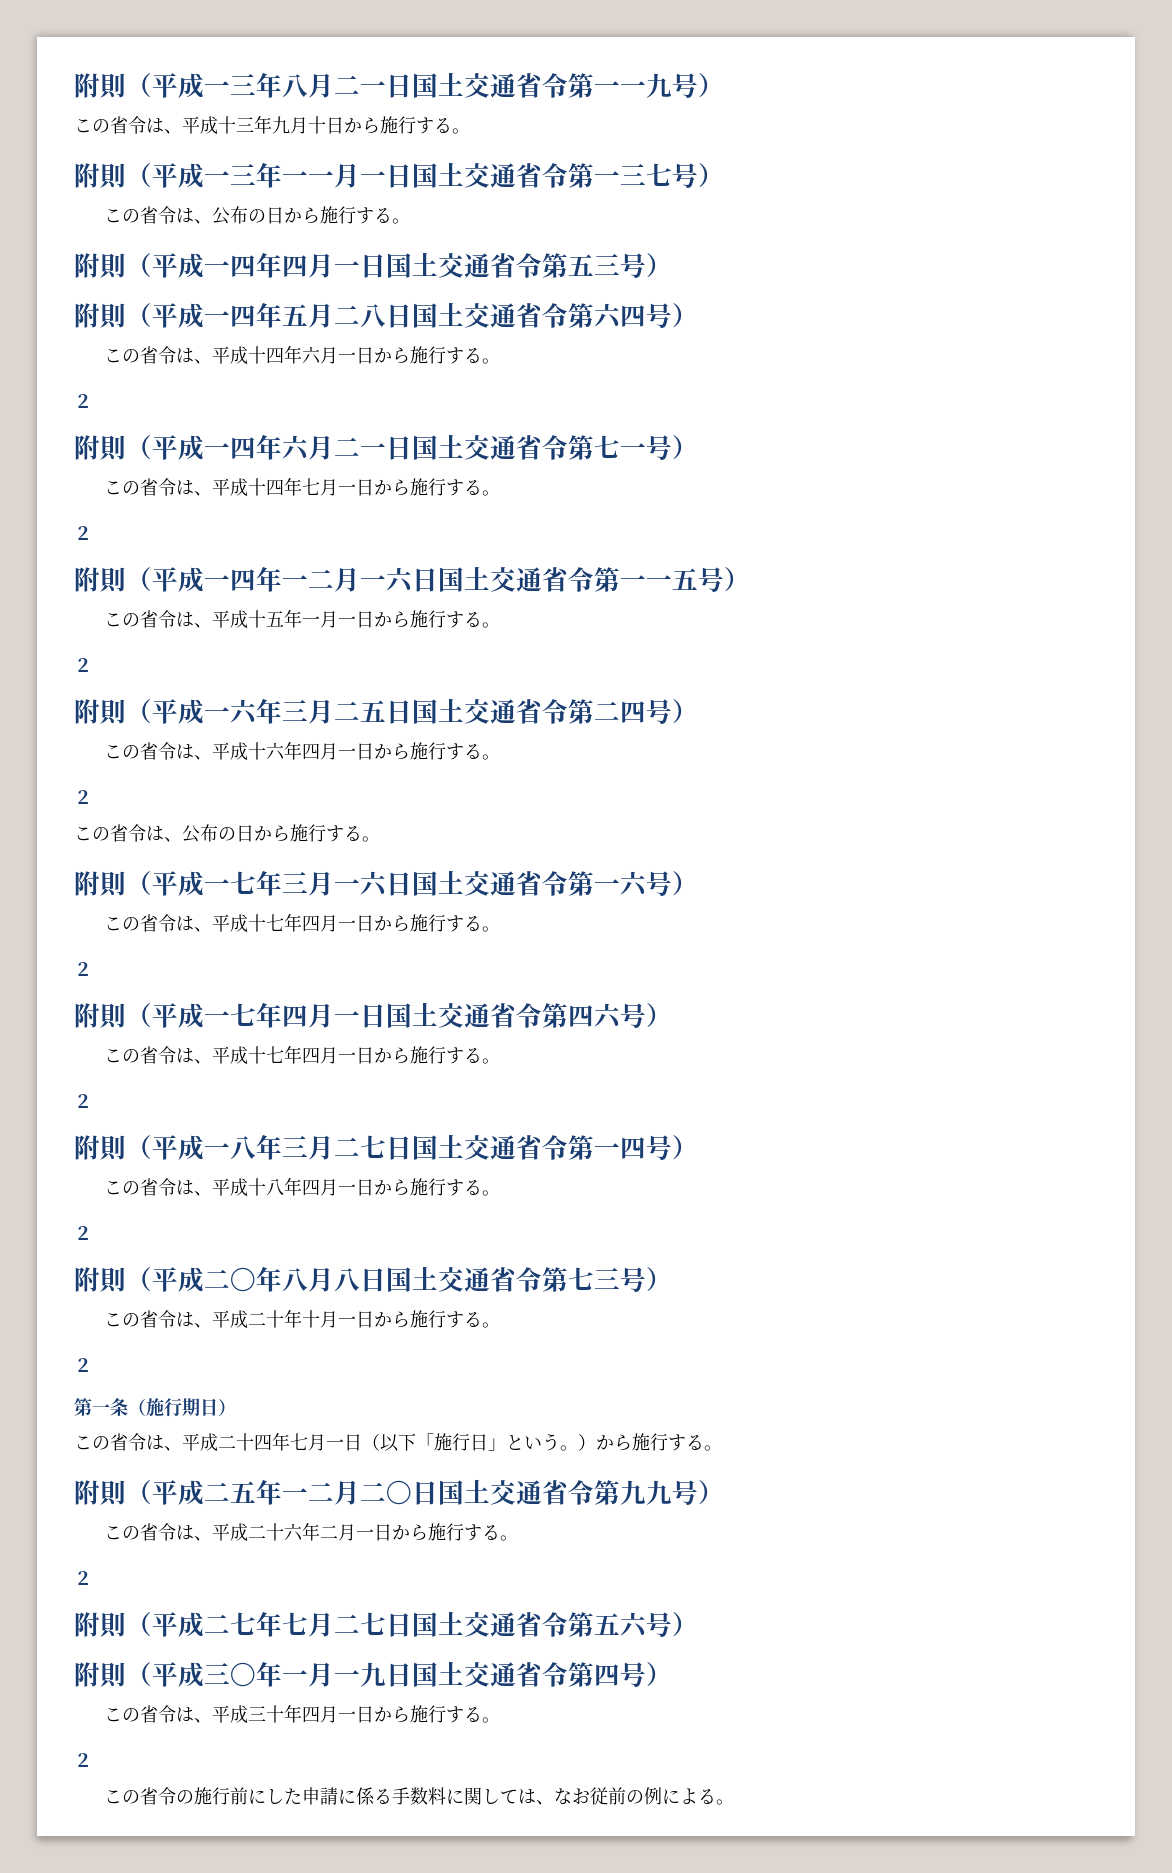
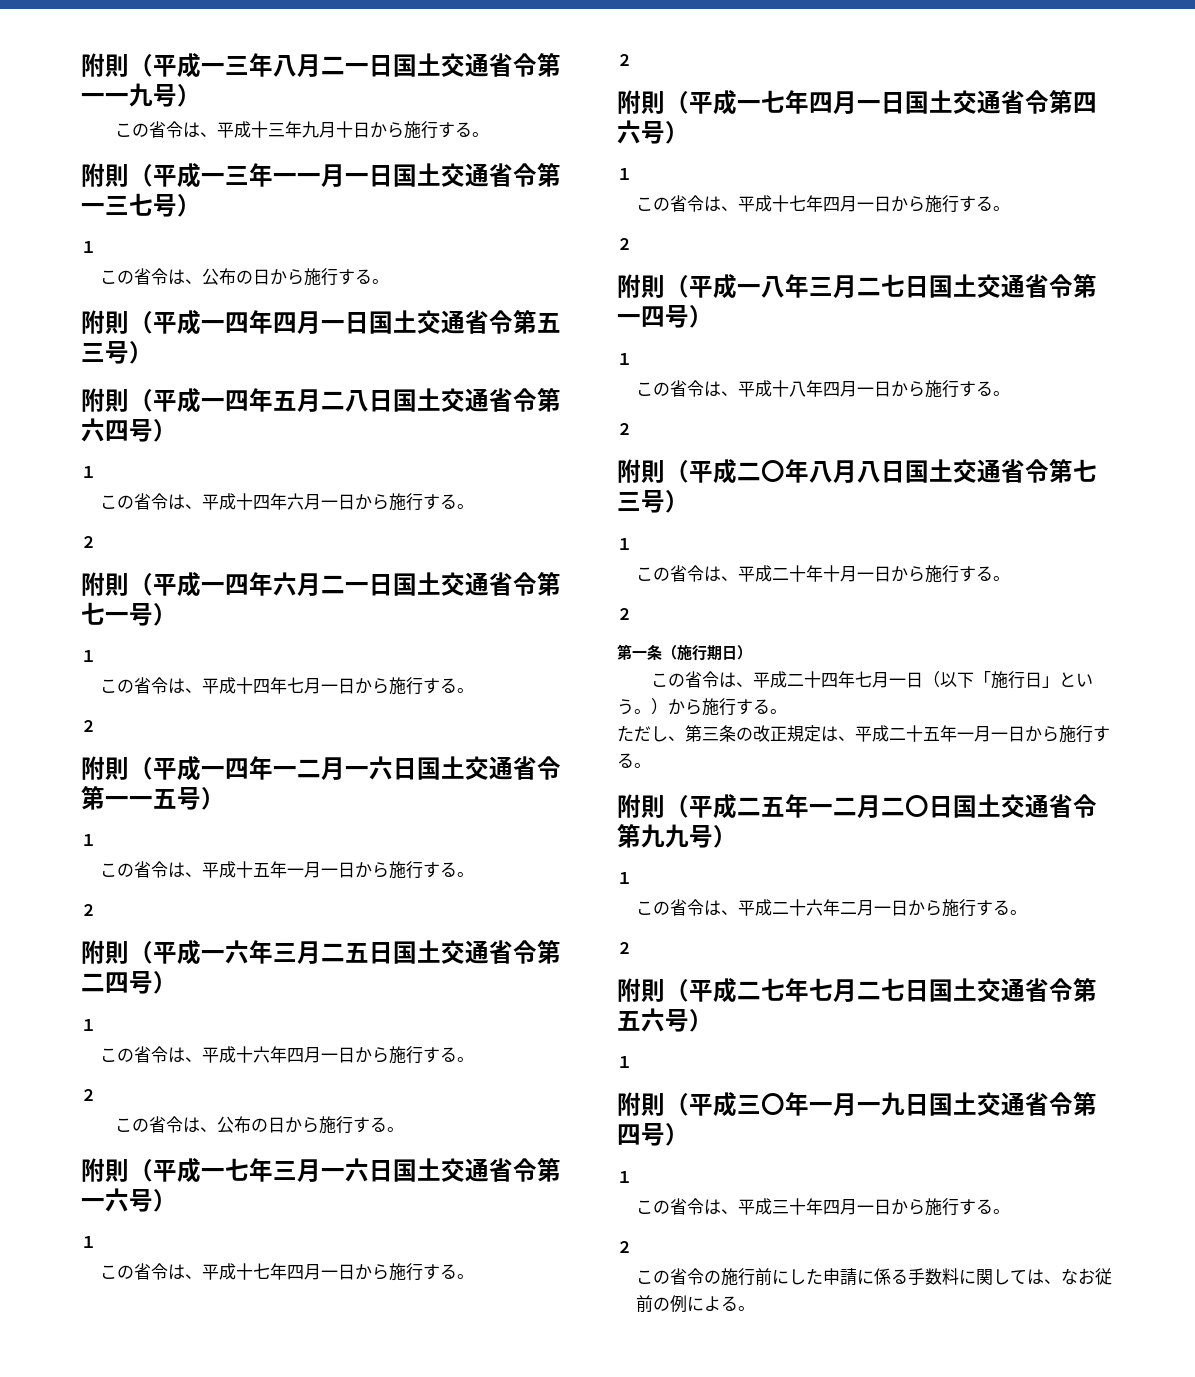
  附則（平成一三年一一月一日国土交通省令第一三七号）
+ １
  附則（平成一四年五月二八日国土交通省令第六四号）
+ １
  附則（平成一四年六月二一日国土交通省令第七一号）
+ １
  附則（平成一四年一二月一六日国土交通省令第一一五号）
+ １
  附則（平成一六年三月二五日国土交通省令第二四号）
+ １
  附則（平成一七年三月一六日国土交通省令第一六号）
+ １
  附則（平成一七年四月一日国土交通省令第四六号）
+ １
  附則（平成一八年三月二七日国土交通省令第一四号）
+ １
  附則（平成二〇年八月八日国土交通省令第七三号）
+ １
+ ただし、第三条の改正規定は、平成二十五年一月一日から施行する。
  附則（平成二五年一二月二〇日国土交通省令第九九号）
+ １
  附則（平成二七年七月二七日国土交通省令第五六号）
+ １
  附則（平成三〇年一月一九日国土交通省令第四号）
+ １

